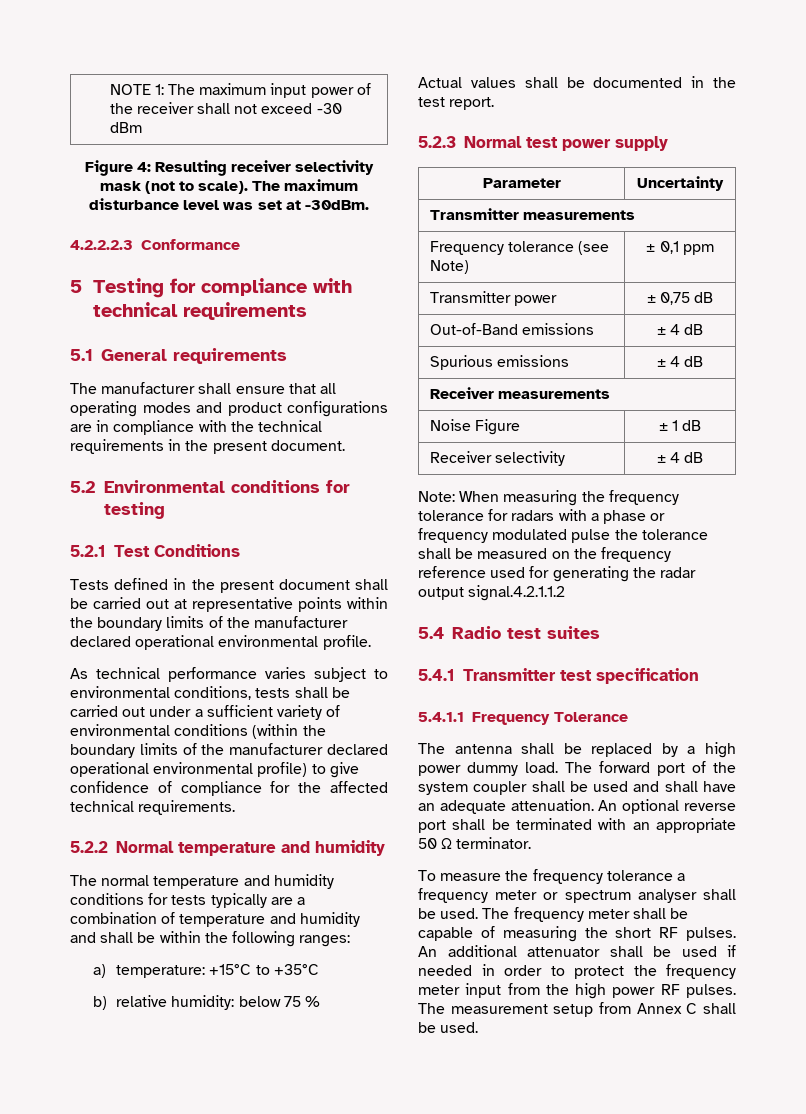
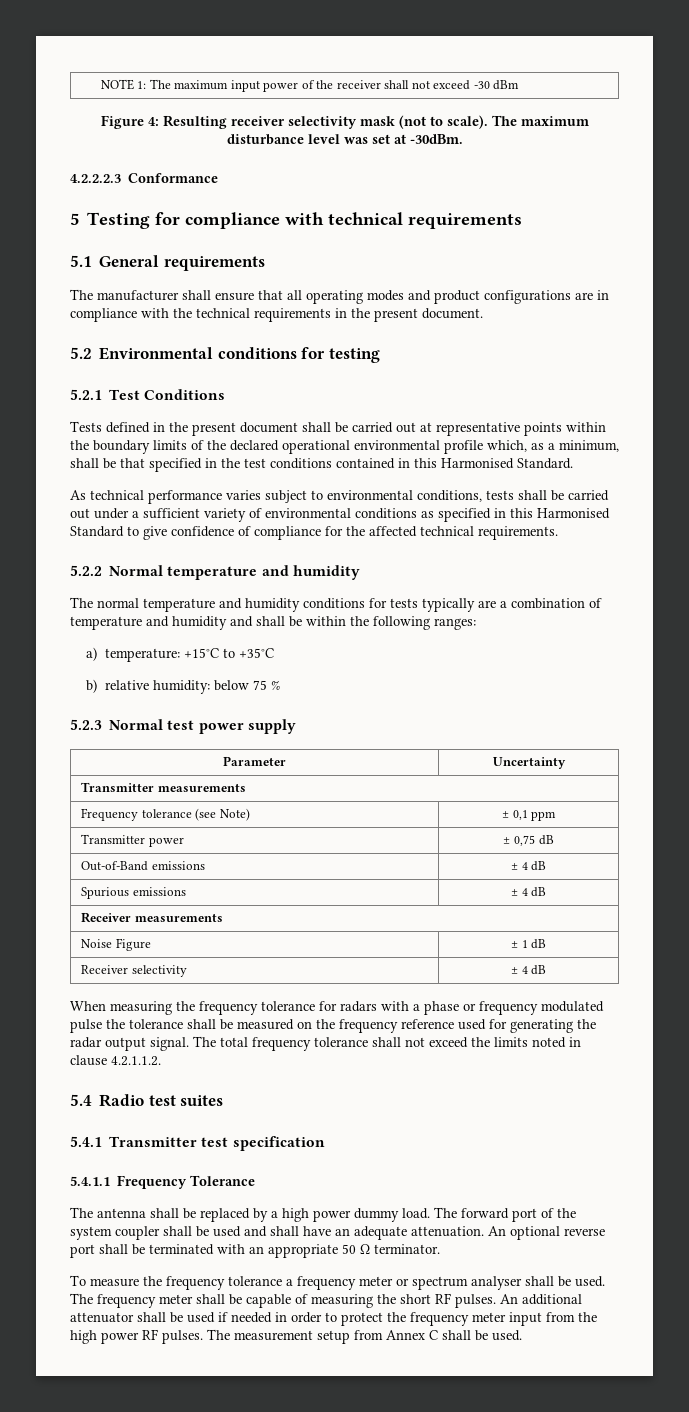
- Tests defined in the present document shall be carried out at representative points within the boundary limits of the manufacturer declared operational environmental profile.
+ Tests defined in the present document shall be carried out at representative points within the boundary limits of the declared operational environmental profile which, as a minimum, shall be that specified in the test conditions contained in this Harmonised Standard.
- As technical performance varies subject to environmental conditions, tests shall be carried out under a sufficient variety of environmental conditions (within the boundary limits of the manufacturer declared operational environmental profile) to give confidence of compliance for the affected technical requirements.
+ As technical performance varies subject to environmental conditions, tests shall be carried out under a sufficient variety of environmental conditions as specified in this Harmonised Standard to give confidence of compliance for the affected technical requirements.
- Actual values shall be documented in the test report.
- Note: When measuring the frequency tolerance for radars with a phase or frequency modulated pulse the tolerance shall be measured on the frequency reference used for generating the radar output signal.4.2.1.1.2
+ When measuring the frequency tolerance for radars with a phase or frequency modulated pulse the tolerance shall be measured on the frequency reference used for generating the radar output signal. The total frequency tolerance shall not exceed the limits noted in clause 4.2.1.1.2.

